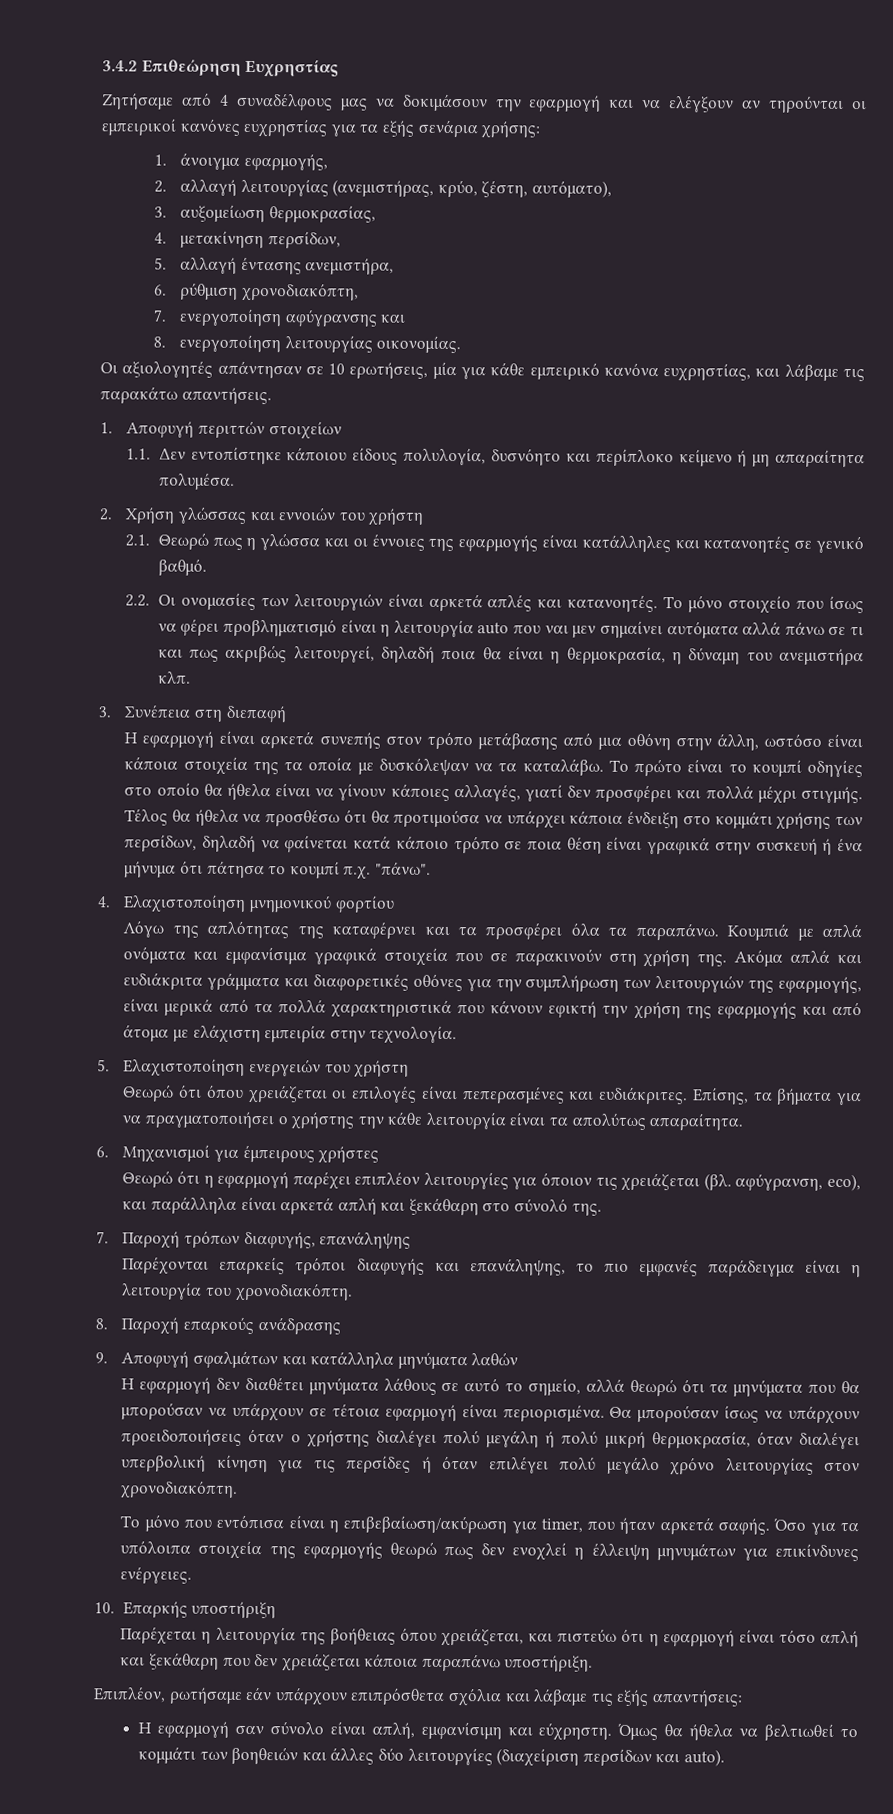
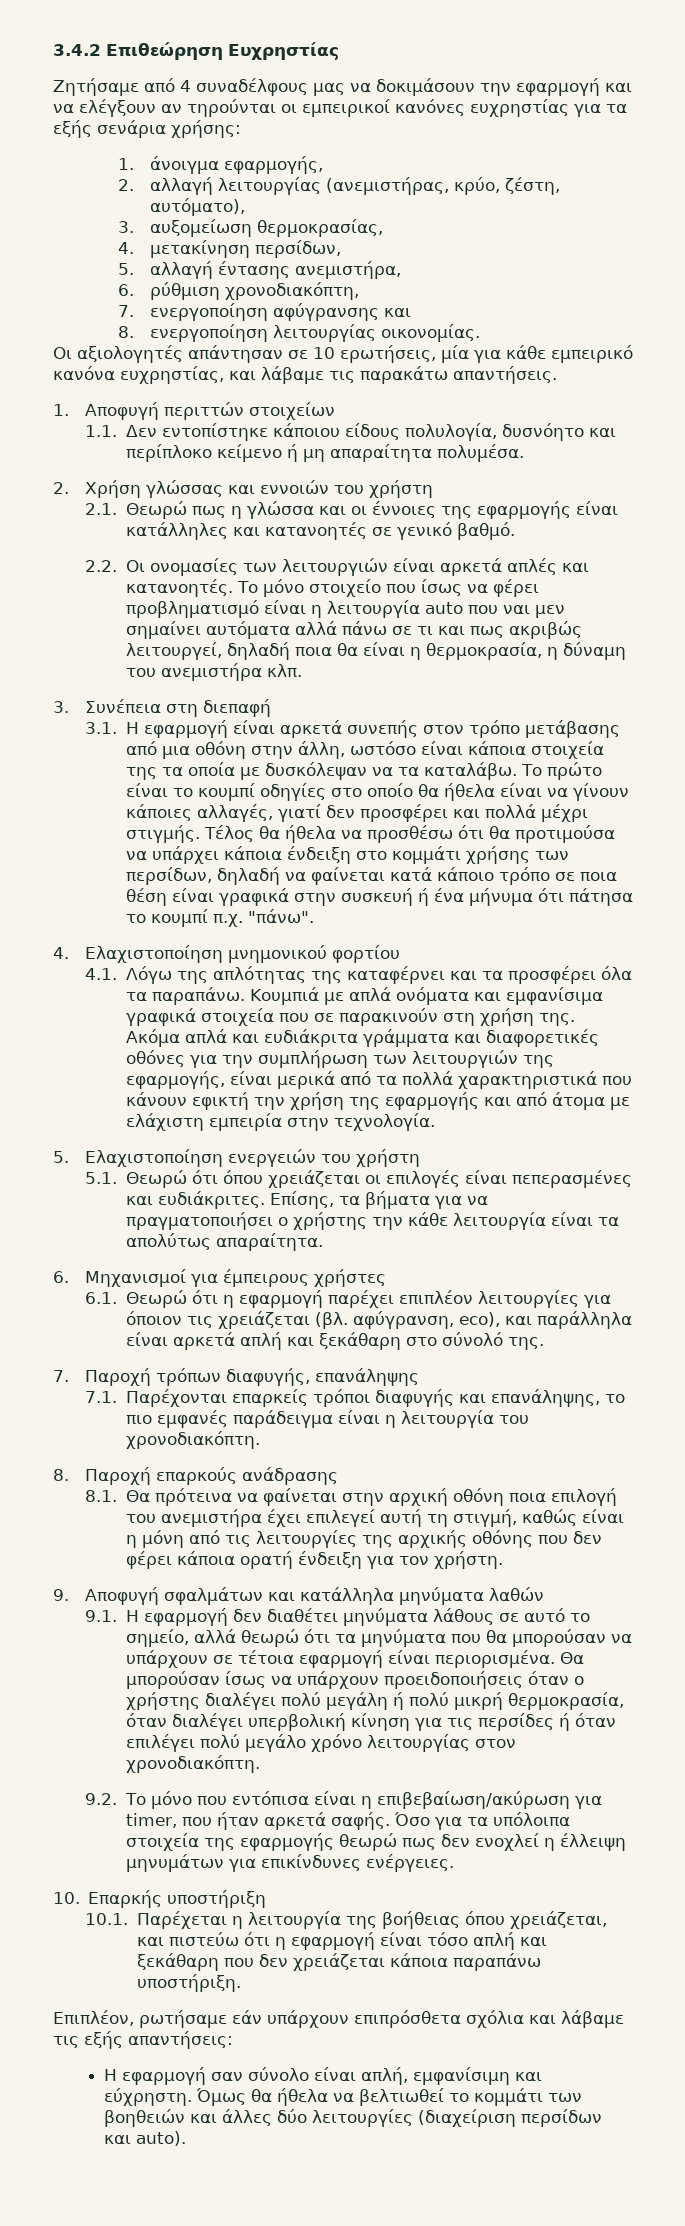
- Η εφαρμογή είναι αρκετά συνεπής στον τρόπο μετάβασης από μια οθόνη στην άλλη, ωστόσο είναι κάποια στοιχεία της τα οποία με δυσκόλεψαν να τα καταλάβω.
+ 3.1. Η εφαρμογή είναι αρκετά συνεπής στον τρόπο μετάβασης από μια οθόνη στην άλλη, ωστόσο είναι κάποια στοιχεία της τα οποία με δυσκόλεψαν να τα καταλάβω.
- Λόγω της απλότητας της καταφέρνει και τα προσφέρει όλα τα παραπάνω.
+ 4.1. Λόγω της απλότητας της καταφέρνει και τα προσφέρει όλα τα παραπάνω.
- Θεωρώ ότι όπου χρειάζεται οι επιλογές είναι πεπερασμένες και ευδιάκριτες.
+ 5.1. Θεωρώ ότι όπου χρειάζεται οι επιλογές είναι πεπερασμένες και ευδιάκριτες.
- Θεωρώ ότι η εφαρμογή παρέχει επιπλέον λειτουργίες για όποιον τις χρειάζεται (βλ. αφύγρανση, eco), και παράλληλα είναι αρκετά απλή και ξεκάθαρη στο σύνολό της.
+ 6.1. Θεωρώ ότι η εφαρμογή παρέχει επιπλέον λειτουργίες για όποιον τις χρειάζεται (βλ. αφύγρανση, eco), και παράλληλα είναι αρκετά απλή και ξεκάθαρη στο σύνολό της.
- Παρέχονται επαρκείς τρόποι διαφυγής και επανάληψης, το πιο εμφανές παράδειγμα είναι η λειτουργία του χρονοδιακόπτη.
+ 7.1. Παρέχονται επαρκείς τρόποι διαφυγής και επανάληψης, το πιο εμφανές παράδειγμα είναι η λειτουργία του χρονοδιακόπτη.
+ 8.1. Θα πρότεινα να φαίνεται στην αρχική οθόνη ποια επιλογή του ανεμιστήρα έχει επιλεγεί αυτή τη στιγμή, καθώς είναι η μόνη από τις λειτουργίες της αρχικής οθόνης που δεν φέρει κάποια ορατή ένδειξη για τον χρήστη.
- Η εφαρμογή δεν διαθέτει μηνύματα λάθους σε αυτό το σημείο, αλλά θεωρώ ότι τα μηνύματα που θα μπορούσαν να υπάρχουν σε τέτοια εφαρμογή είναι περιορισμένα.
+ 9.1. Η εφαρμογή δεν διαθέτει μηνύματα λάθους σε αυτό το σημείο, αλλά θεωρώ ότι τα μηνύματα που θα μπορούσαν να υπάρχουν σε τέτοια εφαρμογή είναι περιορισμένα.
- Το μόνο που εντόπισα είναι η επιβεβαίωση/ακύρωση για timer, που ήταν αρκετά σαφής.
+ 9.2. Το μόνο που εντόπισα είναι η επιβεβαίωση/ακύρωση για timer, που ήταν αρκετά σαφής.
- Παρέχεται η λειτουργία της βοήθειας όπου χρειάζεται, και πιστεύω ότι η εφαρμογή είναι τόσο απλή και ξεκάθαρη που δεν χρειάζεται κάποια παραπάνω υποστήριξη.
+ 10.1. Παρέχεται η λειτουργία της βοήθειας όπου χρειάζεται, και πιστεύω ότι η εφαρμογή είναι τόσο απλή και ξεκάθαρη που δεν χρειάζεται κάποια παραπάνω υποστήριξη.

